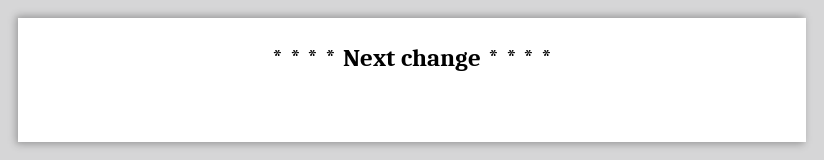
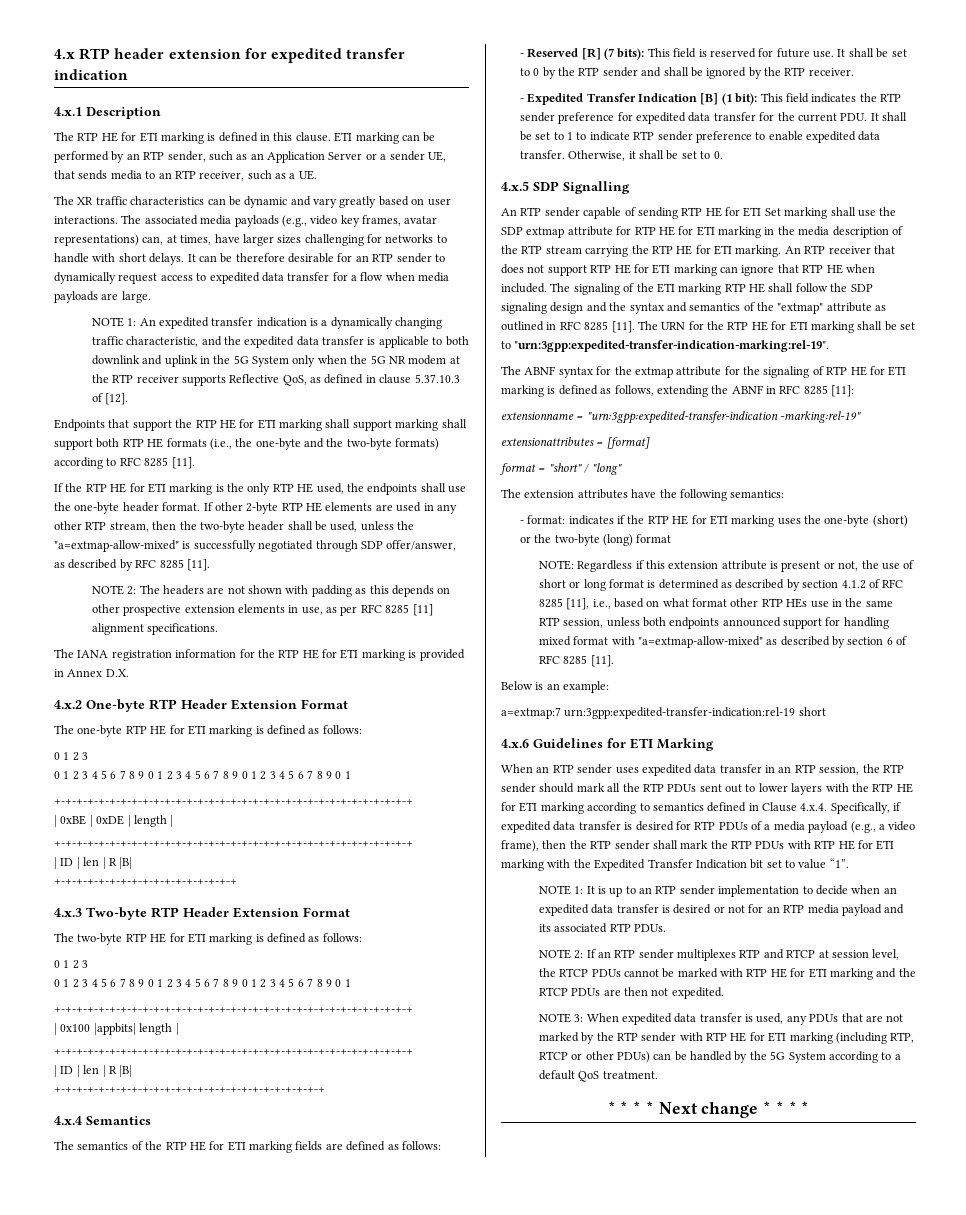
+ 4.x RTP header extension for expedited transfer indication
+ 4.x.1 Description
+ The RTP HE for ETI marking is defined in this clause. ETI marking can be performed by an RTP sender, such as an Application Server or a sender UE, that sends media to an RTP receiver, such as a UE.
+ The XR traffic characteristics can be dynamic and vary greatly based on user interactions. The associated media payloads (e.g., video key frames, avatar representations) can, at times, have larger sizes challenging for networks to handle with short delays. It can be therefore desirable for an RTP sender to dynamically request access to expedited data transfer for a flow when media payloads are large.
+ NOTE 1: An expedited transfer indication is a dynamically changing traffic characteristic, and the expedited data transfer is applicable to both downlink and uplink in the 5G System only when the 5G NR modem at the RTP receiver supports Reflective QoS, as defined in clause 5.37.10.3 of [12].
+ Endpoints that support the RTP HE for ETI marking shall support marking shall support both RTP HE formats (i.e., the one-byte and the two-byte formats) according to RFC 8285 [11].
+ If the RTP HE for ETI marking is the only RTP HE used, the endpoints shall use the one-byte header format. If other 2-byte RTP HE elements are used in any other RTP stream, then the two-byte header shall be used, unless the "a=extmap-allow-mixed" is successfully negotiated through SDP offer/answer, as described by RFC 8285 [11].
+ NOTE 2: The headers are not shown with padding as this depends on other prospective extension elements in use, as per RFC 8285 [11] alignment specifications.
+ The IANA registration information for the RTP HE for ETI marking is provided in Annex D.X.
+ 4.x.2 One-byte RTP Header Extension Format
+ The one-byte RTP HE for ETI marking is defined as follows:
+ 0 1 2 3
+ 0 1 2 3 4 5 6 7 8 9 0 1 2 3 4 5 6 7 8 9 0 1 2 3 4 5 6 7 8 9 0 1
+ +-+-+-+-+-+-+-+-+-+-+-+-+-+-+-+-+-+-+-+-+-+-+-+-+-+-+-+-+-+-+-+-+
+ | 0xBE | 0xDE | length |
+ +-+-+-+-+-+-+-+-+-+-+-+-+-+-+-+-+-+-+-+-+-+-+-+-+-+-+-+-+-+-+-+-+
+ | ID | len | R |B|
+ +-+-+-+-+-+-+-+-+-+-+-+-+-+-+-+-+
+ 4.x.3 Two-byte RTP Header Extension Format
+ The two-byte RTP HE for ETI marking is defined as follows:
+ 0 1 2 3
+ 0 1 2 3 4 5 6 7 8 9 0 1 2 3 4 5 6 7 8 9 0 1 2 3 4 5 6 7 8 9 0 1
+ +-+-+-+-+-+-+-+-+-+-+-+-+-+-+-+-+-+-+-+-+-+-+-+-+-+-+-+-+-+-+-+-+
+ | 0x100 |appbits| length |
+ +-+-+-+-+-+-+-+-+-+-+-+-+-+-+-+-+-+-+-+-+-+-+-+-+-+-+-+-+-+-+-+-+
+ | ID | len | R |B|
+ +-+-+-+-+-+-+-+-+-+-+-+-+-+-+-+-+-+-+-+-+-+-+-+-+
+ 4.x.4 Semantics
+ The semantics of the RTP HE for ETI marking fields are defined as follows:
+ - Reserved [R] (7 bits): This field is reserved for future use. It shall be set to 0 by the RTP sender and shall be ignored by the RTP receiver.
+ - Expedited Transfer Indication [B] (1 bit): This field indicates the RTP sender preference for expedited data transfer for the current PDU. It shall be set to 1 to indicate RTP sender preference to enable expedited data transfer. Otherwise, it shall be set to 0.
+ 4.x.5 SDP Signalling
+ An RTP sender capable of sending RTP HE for ETI Set marking shall use the SDP extmap attribute for RTP HE for ETI marking in the media description of the RTP stream carrying the RTP HE for ETI marking. An RTP receiver that does not support RTP HE for ETI marking can ignore that RTP HE when included. The signaling of the ETI marking RTP HE shall follow the SDP signaling design and the syntax and semantics of the "extmap" attribute as outlined in RFC 8285 [11]. The URN for the RTP HE for ETI marking shall be set to "urn:3gpp:expedited-transfer-indication-marking:rel-19".
+ The ABNF syntax for the extmap attribute for the signaling of RTP HE for ETI marking is defined as follows, extending the ABNF in RFC 8285 [11]:
+ extensionname = "urn:3gpp:expedited-transfer-indication -marking:rel-19"
+ extensionattributes = [format]
+ format = "short" / "long"
+ The extension attributes have the following semantics:
+ - format: indicates if the RTP HE for ETI marking uses the one-byte (short) or the two-byte (long) format
+ NOTE: Regardless if this extension attribute is present or not, the use of short or long format is determined as described by section 4.1.2 of RFC 8285 [11], i.e., based on what format other RTP HEs use in the same RTP session, unless both endpoints announced support for handling mixed format with "a=extmap-allow-mixed" as described by section 6 of RFC 8285 [11].
+ Below is an example:
+ a=extmap:7 urn:3gpp:expedited-transfer-indication:rel-19 short
+ 4.x.6 Guidelines for ETI Marking
+ When an RTP sender uses expedited data transfer in an RTP session, the RTP sender should mark all the RTP PDUs sent out to lower layers with the RTP HE for ETI marking according to semantics defined in Clause 4.x.4. Specifically, if expedited data transfer is desired for RTP PDUs of a media payload (e.g., a video frame), then the RTP sender shall mark the RTP PDUs with RTP HE for ETI marking with the Expedited Transfer Indication bit set to value “1”.
+ NOTE 1: It is up to an RTP sender implementation to decide when an expedited data transfer is desired or not for an RTP media payload and its associated RTP PDUs.
+ NOTE 2: If an RTP sender multiplexes RTP and RTCP at session level, the RTCP PDUs cannot be marked with RTP HE for ETI marking and the RTCP PDUs are then not expedited.
+ NOTE 3: When expedited data transfer is used, any PDUs that are not marked by the RTP sender with RTP HE for ETI marking (including RTP, RTCP or other PDUs) can be handled by the 5G System according to a default QoS treatment.

